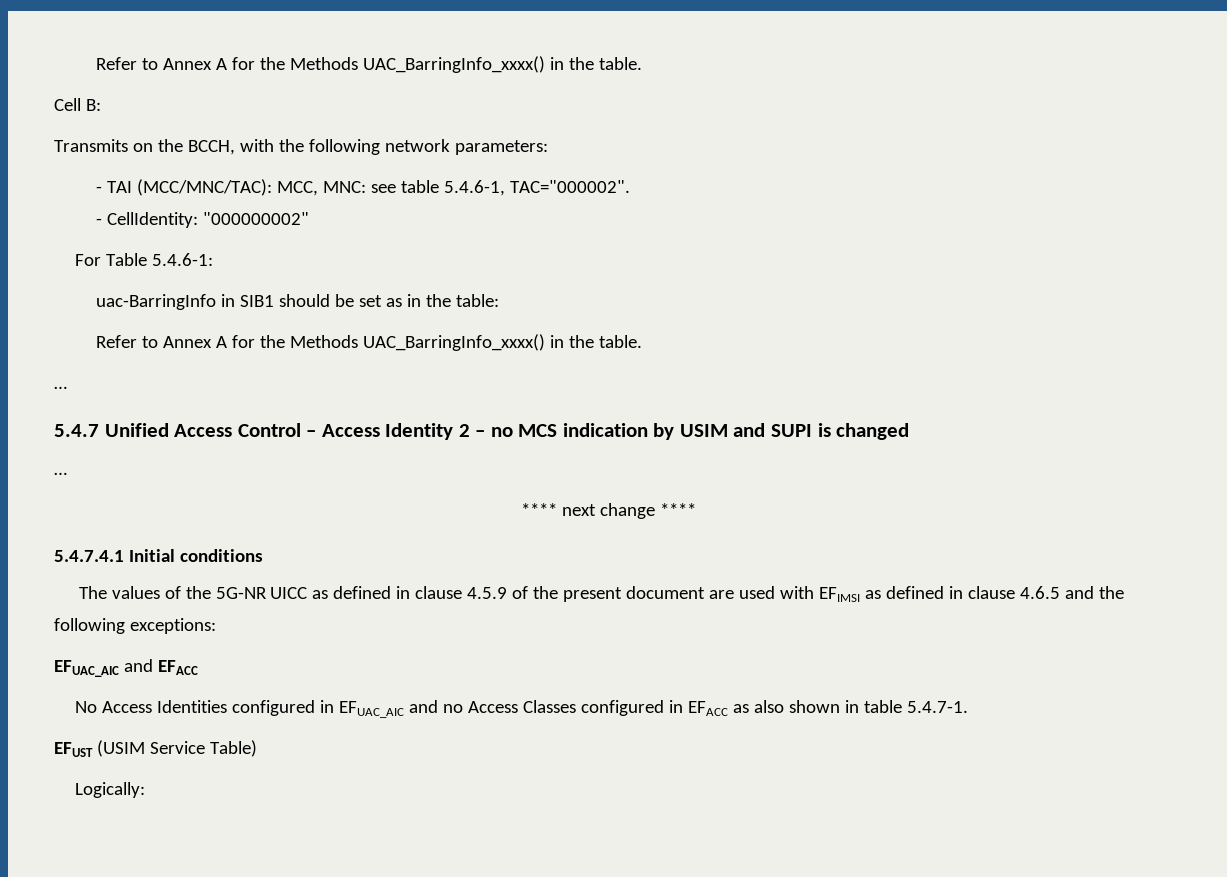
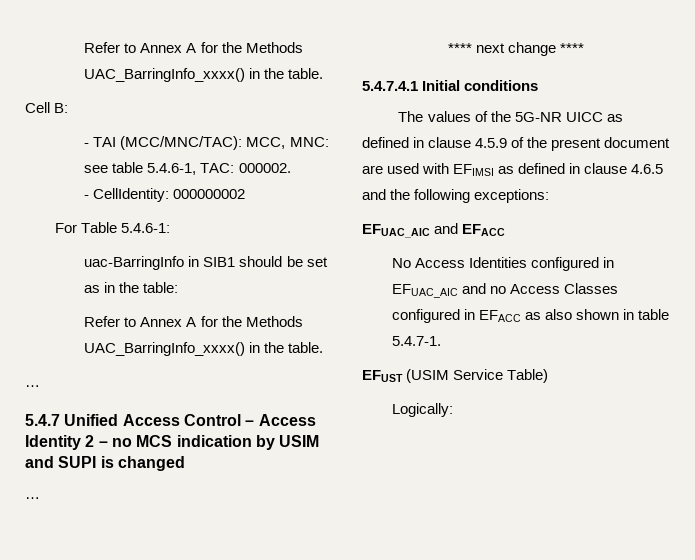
- Transmits on the BCCH, with the following network parameters:
- - TAI (MCC/MNC/TAC): MCC, MNC: see table 5.4.6-1, TAC="000002".
+ - TAI (MCC/MNC/TAC): MCC, MNC: see table 5.4.6-1, TAC: 000002.
- - CellIdentity: "000000002"
+ - CellIdentity: 000000002

